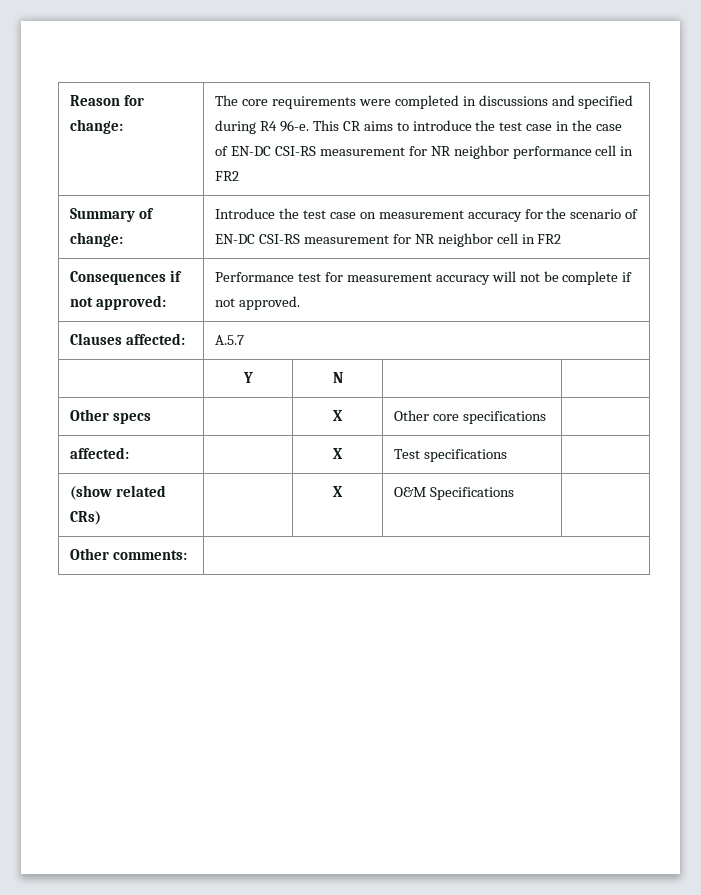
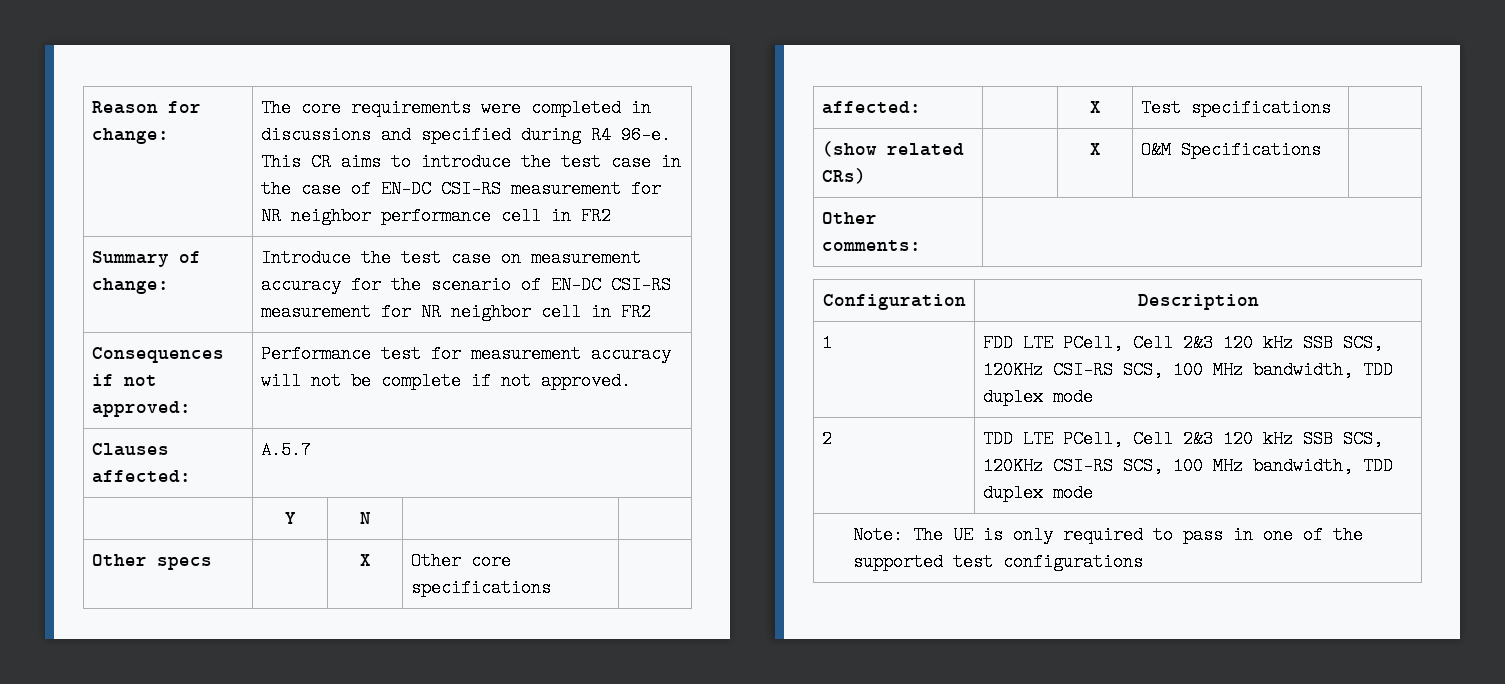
+ Configuration | Description
+ 1 | FDD LTE PCell, Cell 2&3 120 kHz SSB SCS, 120KHz CSI-RS SCS, 100 MHz bandwidth, TDD duplex mode
+ 2 | TDD LTE PCell, Cell 2&3 120 kHz SSB SCS, 120KHz CSI-RS SCS, 100 MHz bandwidth, TDD duplex mode
+ Note: The UE is only required to pass in one of the supported test configurations

